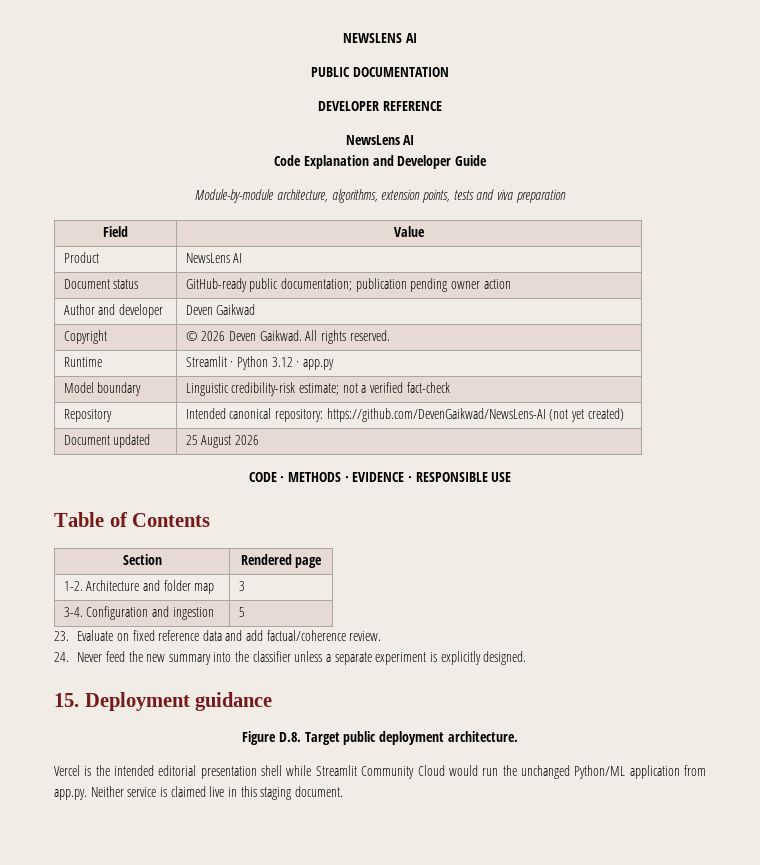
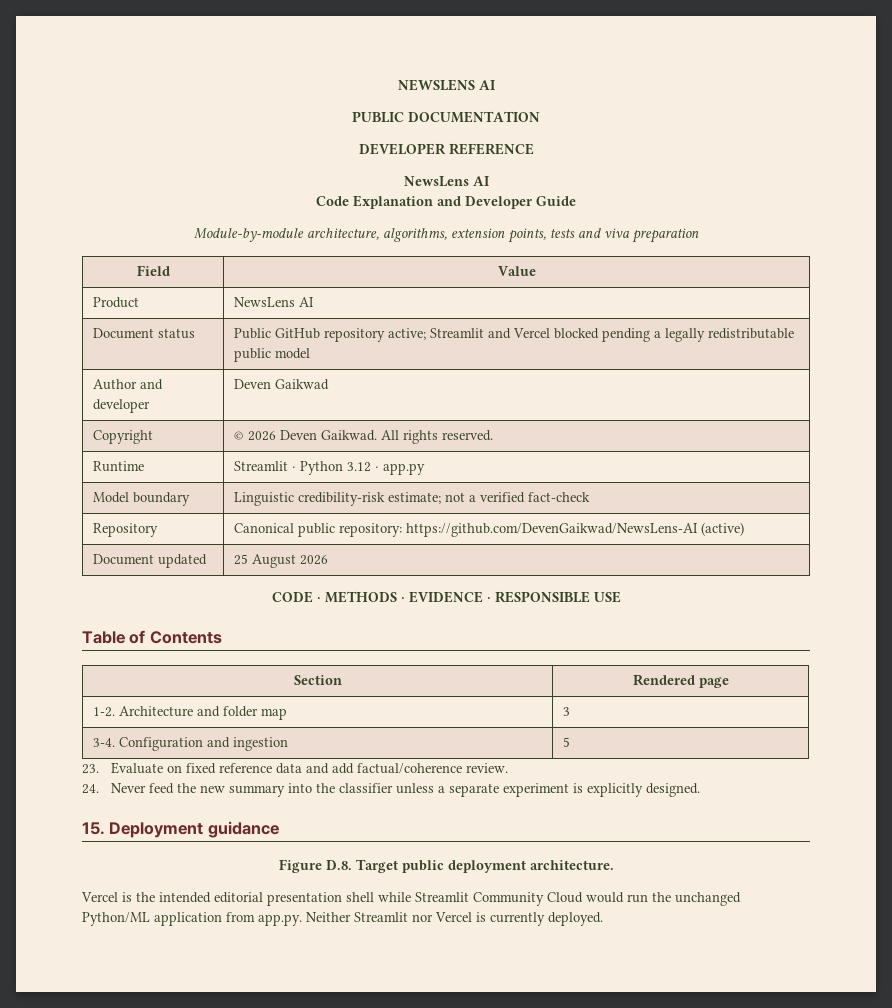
- Document status | GitHub-ready public documentation; publication pending owner action
+ Document status | Public GitHub repository active; Streamlit and Vercel blocked pending a legally redistributable public model
- Repository | Intended canonical repository: https://github.com/DevenGaikwad/NewsLens-AI (not yet created)
+ Repository | Canonical public repository: https://github.com/DevenGaikwad/NewsLens-AI (active)
- Vercel is the intended editorial presentation shell while Streamlit Community Cloud would run the unchanged Python/ML application from app.py. Neither service is claimed live in this staging document.
+ Vercel is the intended editorial presentation shell while Streamlit Community Cloud would run the unchanged Python/ML application from app.py. Neither Streamlit nor Vercel is currently deployed.

